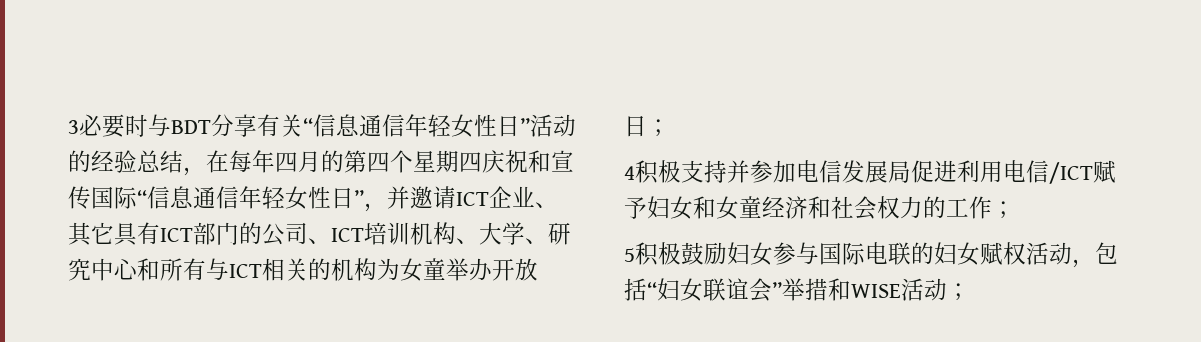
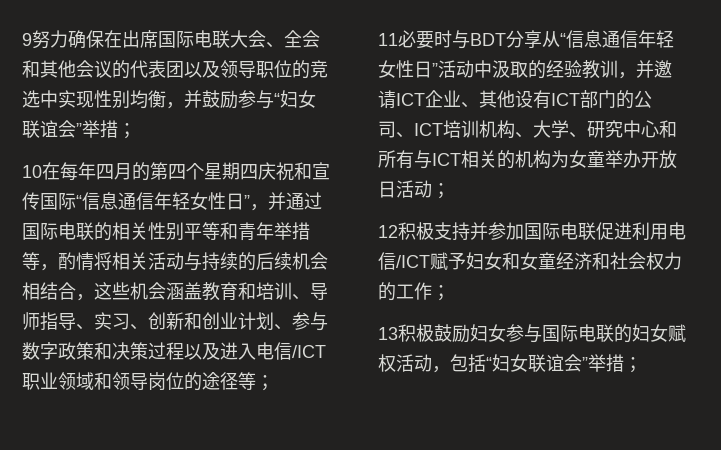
- 3必要时与BDT分享有关“信息通信年轻女性日”活动的经验总结，在每年四月的第四个星期四庆祝和宣传国际“信息通信年轻女性日”，并邀请ICT企业、其它具有ICT部门的公司、ICT培训机构、大学、研究中心和所有与ICT相关的机构为女童举办开放日；
- 4积极支持并参加电信发展局促进利用电信/ICT赋予妇女和女童经济和社会权力的工作；
+ 9努力确保在出席国际电联大会、全会和其他会议的代表团以及领导职位的竞选中实现性别均衡，并鼓励参与“妇女联谊会”举措；
+ 10在每年四月的第四个星期四庆祝和宣传国际“信息通信年轻女性日”，并通过国际电联的相关性别平等和青年举措等，酌情将相关活动与持续的后续机会相结合，这些机会涵盖教育和培训、导师指导、实习、创新和创业计划、参与数字政策和决策过程以及进入电信/ICT职业领域和领导岗位的途径等；
+ 11必要时与BDT分享从“信息通信年轻女性日”活动中汲取的经验教训，并邀请ICT企业、其他设有ICT部门的公司、ICT培训机构、大学、研究中心和所有与ICT相关的机构为女童举办开放日活动；
+ 12积极支持并参加国际电联促进利用电信/ICT赋予妇女和女童经济和社会权力的工作；
- 5积极鼓励妇女参与国际电联的妇女赋权活动，包括“妇女联谊会”举措和WISE活动；
+ 13积极鼓励妇女参与国际电联的妇女赋权活动，包括“妇女联谊会”举措；

